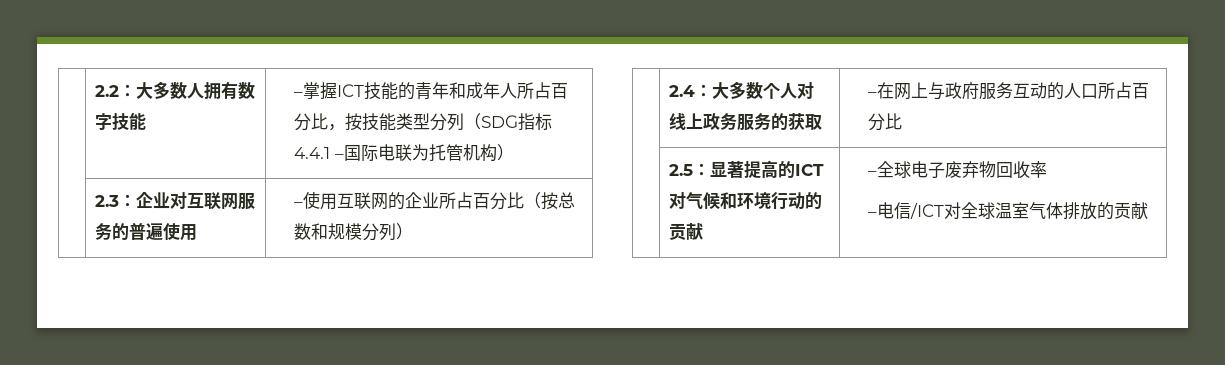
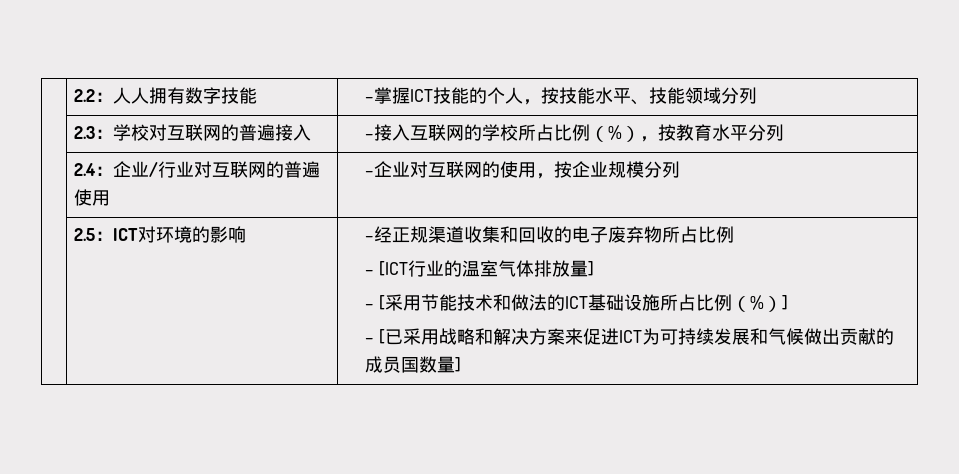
- | 2.2：大多数人拥有数字技能 | –掌握ICT技能的青年和成年人所占百分比，按技能类型分列（SDG指标4.4.1 –国际电联为托管机构）
- | 2.3：企业对互联网服务的普遍使用 | –使用互联网的企业所占百分比（按总数和规模分列）
- | 2.4：大多数个人对线上政务服务的获取 | –在网上与政府服务互动的人口所占百分比
- | 2.5：显著提高的ICT对气候和环境行动的贡献 | –全球电子废弃物回收率
- –电信/ICT对全球温室气体排放的贡献
+ | 2.2：人人拥有数字技能 | –掌握ICT技能的个人，按技能水平、技能领域分列
+ | 2.3：学校对互联网的普遍接入 | –接入互联网的学校所占比例（%），按教育水平分列
+ | 2.4：企业/行业对互联网的普遍使用 | –企业对互联网的使用，按企业规模分列
+ | 2.5：ICT对环境的影响 | –经正规渠道收集和回收的电子废弃物所占比例
+ – [ICT行业的温室气体排放量]
+ – [采用节能技术和做法的ICT基础设施所占比例（%）]
+ – [已采用战略和解决方案来促进ICT为可持续发展和气候做出贡献的成员国数量]

